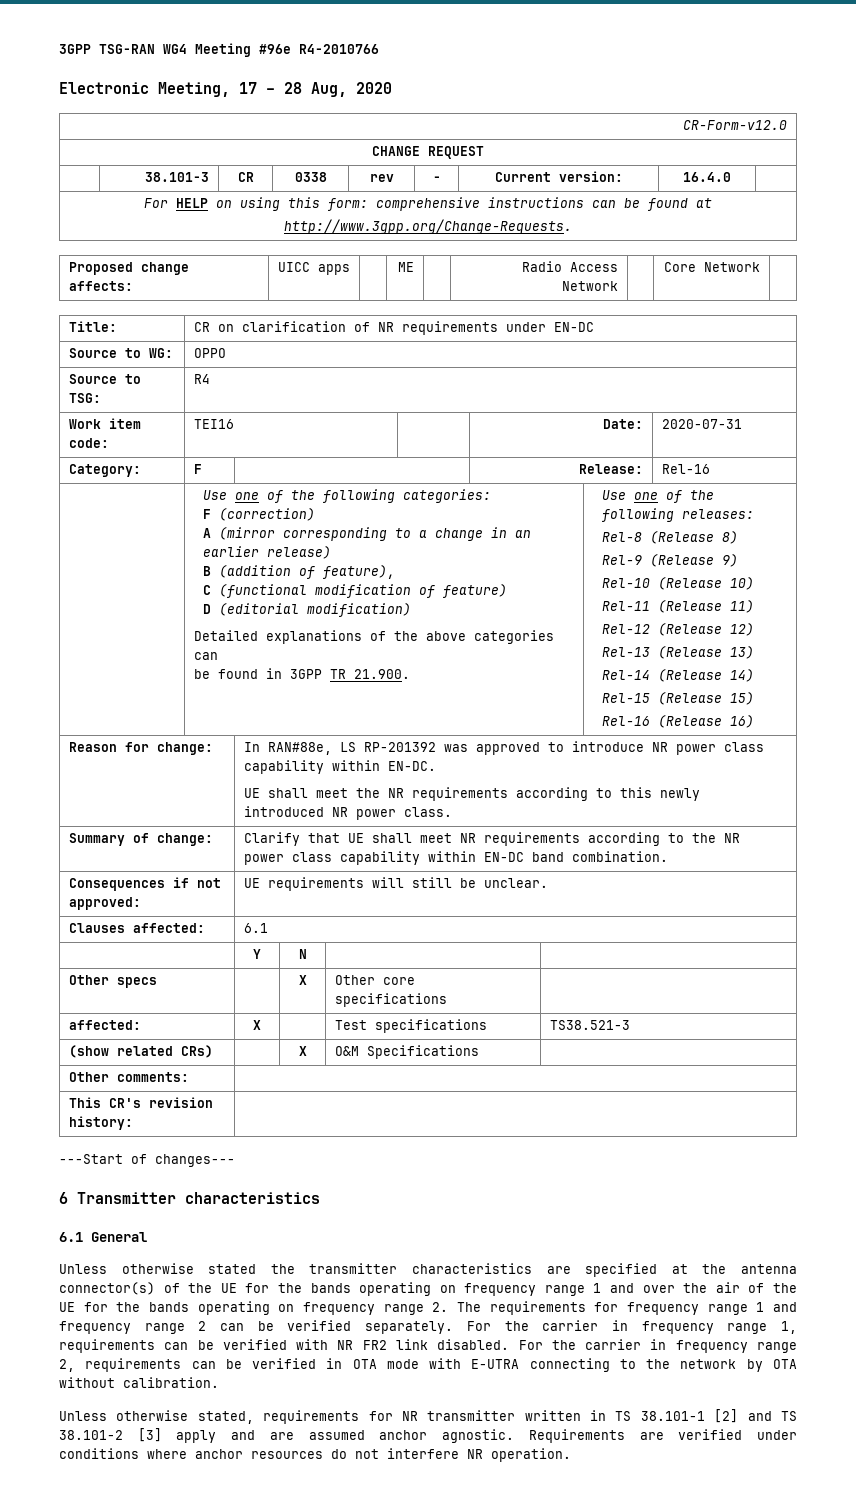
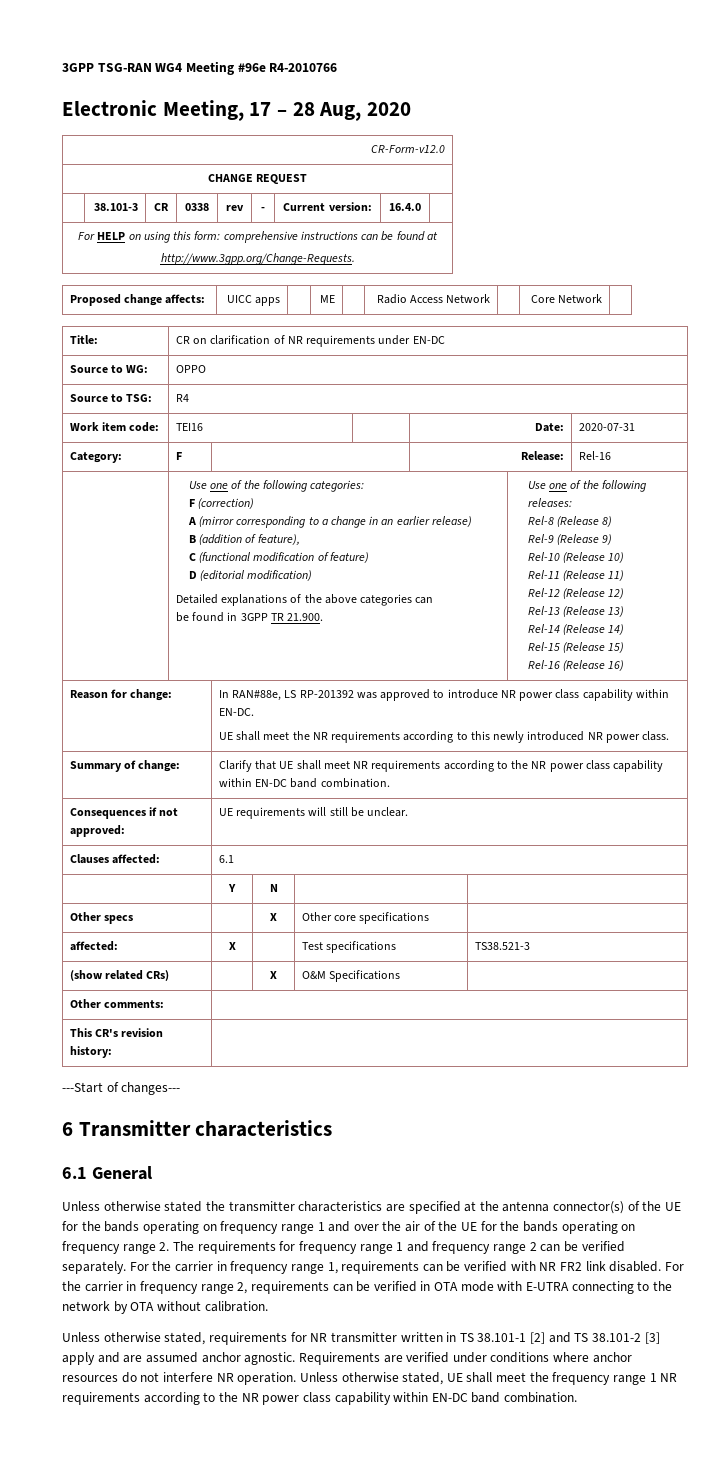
+ Unless otherwise stated, UE shall meet the frequency range 1 NR requirements according to the NR power class capability within EN-DC band combination.

